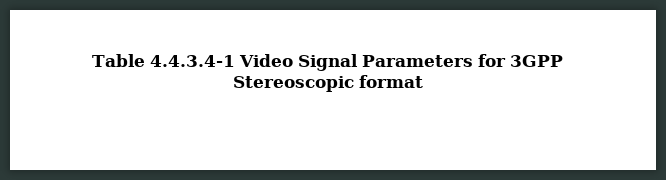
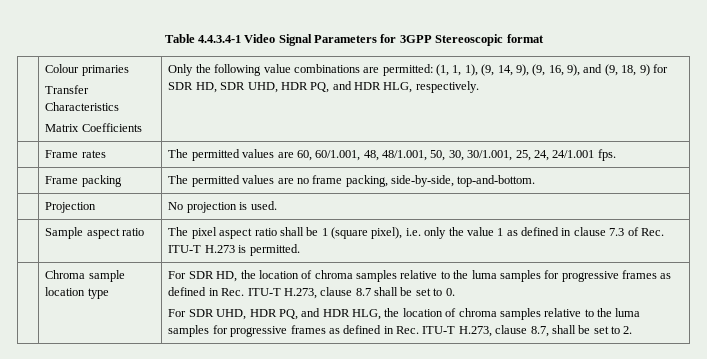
+ | Colour primaries
+ Transfer Characteristics
+ Matrix Coefficients | Only the following value combinations are permitted: (1, 1, 1), (9, 14, 9), (9, 16, 9), and (9, 18, 9) for SDR HD, SDR UHD, HDR PQ, and HDR HLG, respectively.
+ | Frame rates | The permitted values are 60, 60/1.001, 48, 48/1.001, 50, 30, 30/1.001, 25, 24, 24/1.001 fps.
+ | Frame packing | The permitted values are no frame packing, side-by-side, top-and-bottom.
+ | Projection | No projection is used.
+ | Sample aspect ratio | The pixel aspect ratio shall be 1 (square pixel), i.e. only the value 1 as defined in clause 7.3 of Rec. ITU-T H.273 is permitted.
+ | Chroma sample location type | For SDR HD, the location of chroma samples relative to the luma samples for progressive frames as defined in Rec. ITU-T H.273, clause 8.7 shall be set to 0.
+ For SDR UHD, HDR PQ, and HDR HLG, the location of chroma samples relative to the luma samples for progressive frames as defined in Rec. ITU-T H.273, clause 8.7, shall be set to 2.

